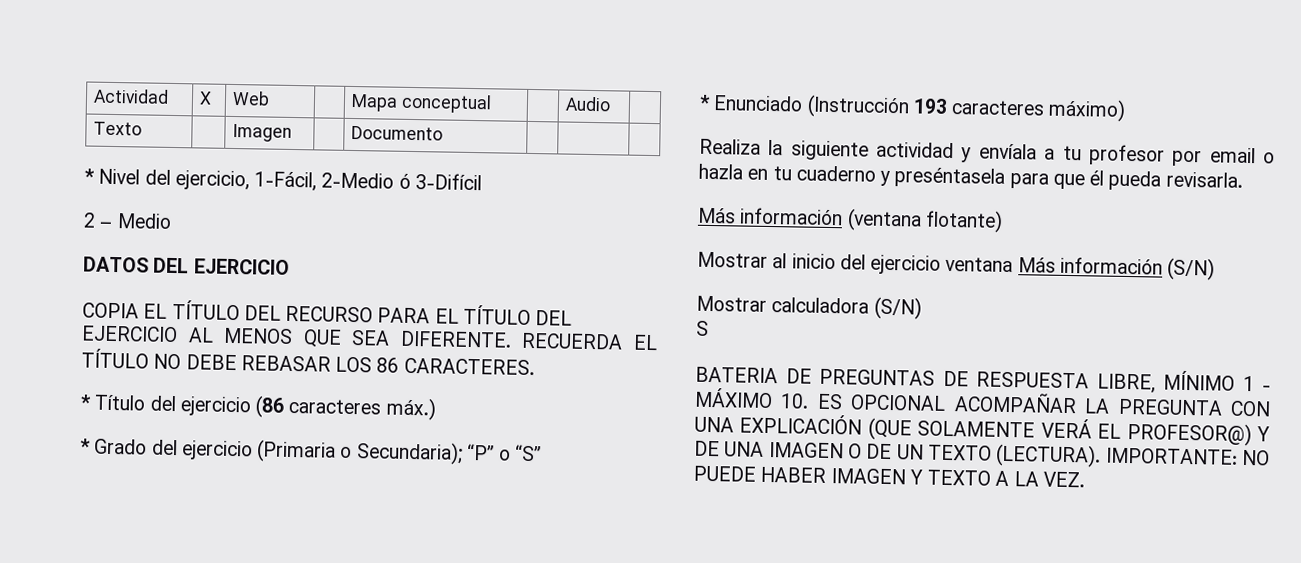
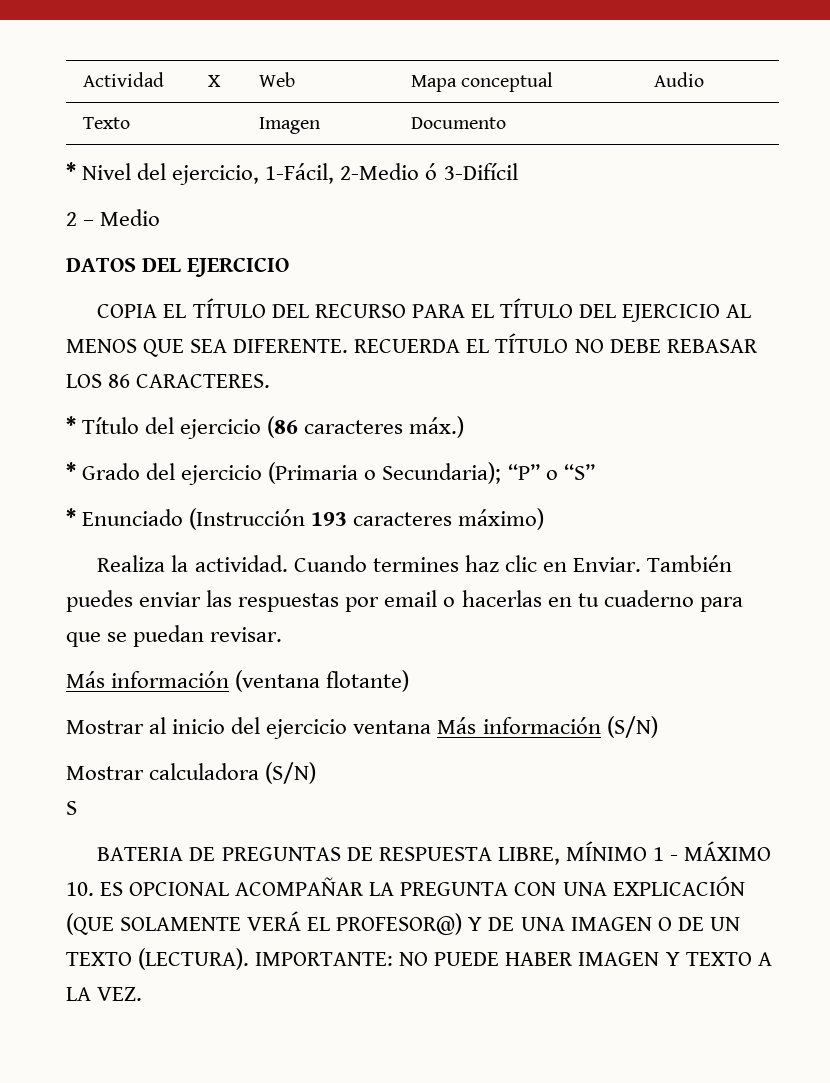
- Realiza la siguiente actividad y envíala a tu profesor por email o hazla en tu cuaderno y preséntasela para que él pueda revisarla.
+ Realiza la actividad. Cuando termines haz clic en Enviar. También puedes enviar las respuestas por email o hacerlas en tu cuaderno para que se puedan revisar.

